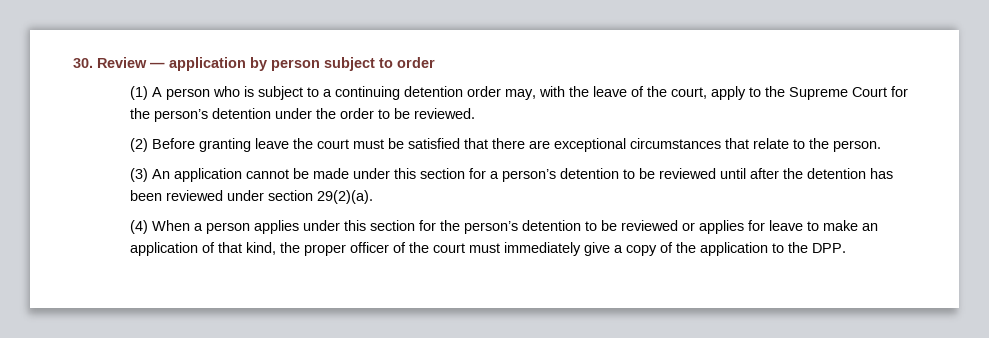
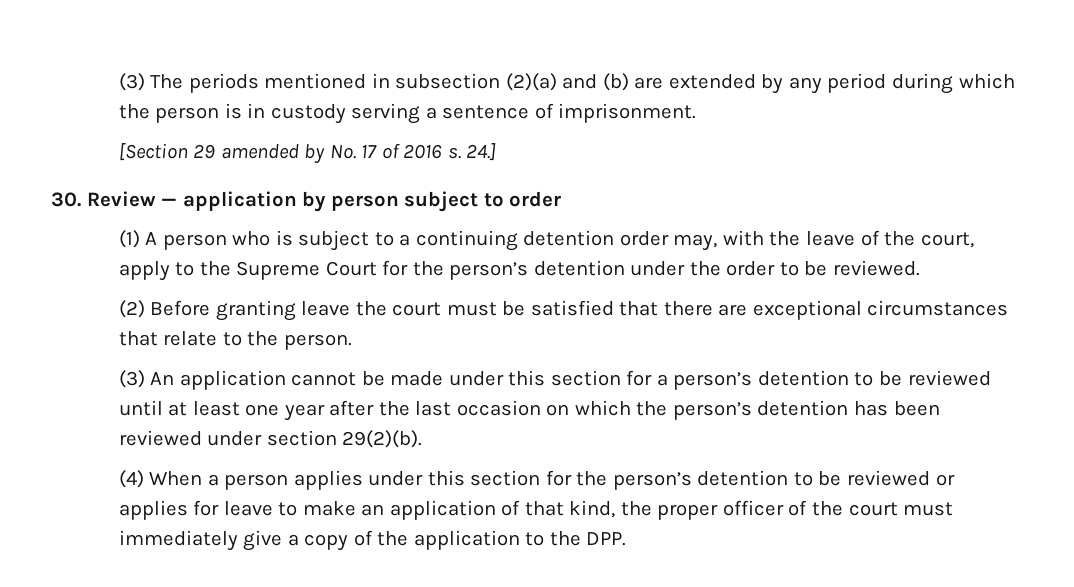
+ (3) The periods mentioned in subsection (2)(a) and (b) are extended by any period during which the person is in custody serving a sentence of imprisonment.
+ [Section 29 amended by No. 17 of 2016 s. 24.]
- (3) An application cannot be made under this section for a person’s detention to be reviewed until after the detention has been reviewed under section 29(2)(a).
+ (3) An application cannot be made under this section for a person’s detention to be reviewed until at least one year after the last occasion on which the person’s detention has been reviewed under section 29(2)(b).

